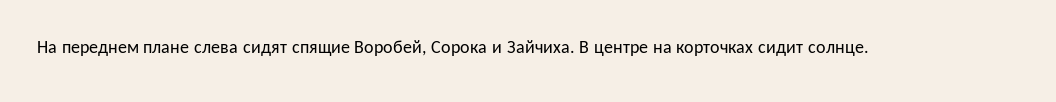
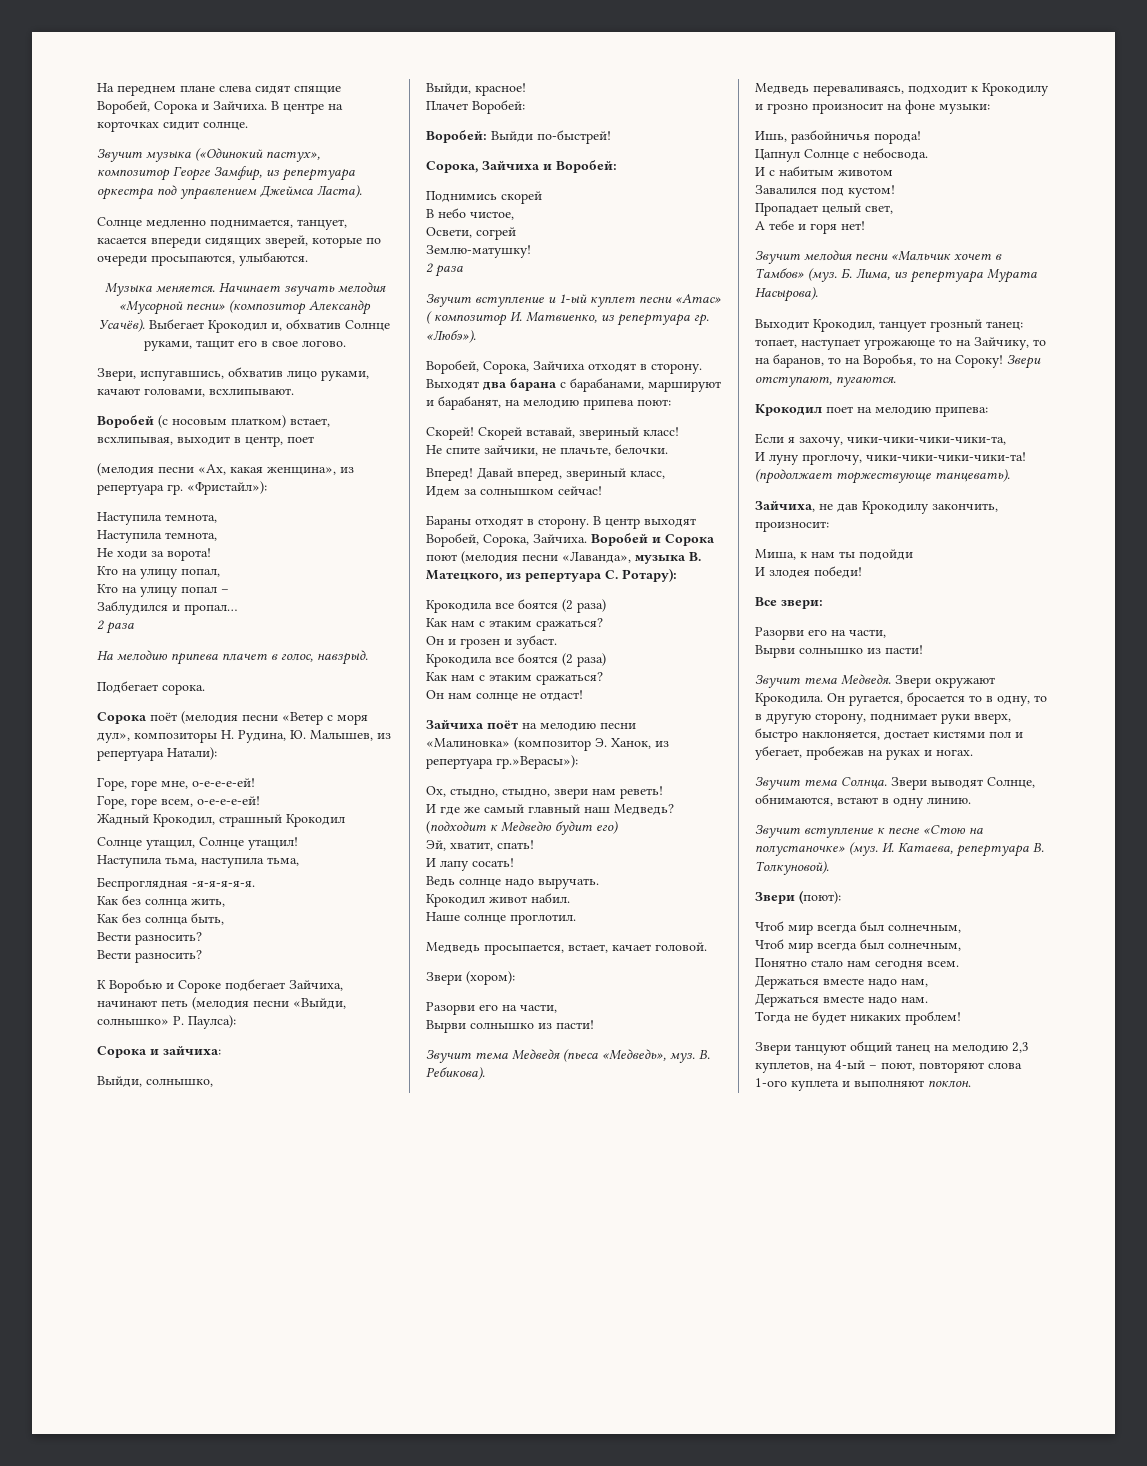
+ Звучит музыка («Одинокий пастух», композитор Георге Замфир, из репертуара оркестра под управлением Джеймса Ласта).
+ Солнце медленно поднимается, танцует, касается впереди сидящих зверей, которые по очереди просыпаются, улыбаются.
+ Музыка меняется. Начинает звучать мелодия «Мусорной песни» (композитор Александр Усачёв). Выбегает Крокодил и, обхватив Солнце руками, тащит его в свое логово.
+ Звери, испугавшись, обхватив лицо руками, качают головами, всхлипывают.
+ Воробей (с носовым платком) встает, всхлипывая, выходит в центр, поет
+ (мелодия песни «Ах, какая женщина», из репертуара гр. «Фристайл»):
+ Наступила темнота,
+ Наступила темнота,
+ Не ходи за ворота!
+ Кто на улицу попал,
+ Кто на улицу попал –
+ Заблудился и пропал…
+ 2 раза
+ На мелодию припева плачет в голос, навзрыд.
+ Подбегает сорока.
+ Сорока поёт (мелодия песни «Ветер с моря дул», композиторы Н. Рудина, Ю. Малышев, из репертуара Натали):
+ Горе, горе мне, о-е-е-е-ей!
+ Горе, горе всем, о-е-е-е-ей!
+ Жадный Крокодил, страшный Крокодил
+ Солнце утащил, Солнце утащил!
+ Наступила тьма, наступила тьма,
+ Беспроглядная -я-я-я-я-я.
+ Как без солнца жить,
+ Как без солнца быть,
+ Вести разносить?
+ Вести разносить?
+ К Воробью и Сороке подбегает Зайчиха, начинают петь (мелодия песни «Выйди, солнышко» Р. Паулса):
+ Сорока и зайчиха:
+ Выйди, солнышко,
+ Выйди, красное!
+ Плачет Воробей:
+ Воробей: Выйди по-быстрей!
+ Сорока, Зайчиха и Воробей:
+ Поднимись скорей
+ В небо чистое,
+ Освети, согрей
+ Землю-матушку!
+ 2 раза
+ Звучит вступление и 1-ый куплет песни «Атас» ( композитор И. Матвиенко, из репертуара гр. «Любэ»).
+ Воробей, Сорока, Зайчиха отходят в сторону. Выходят два барана с барабанами, маршируют и барабанят, на мелодию припева поют:
+ Скорей! Скорей вставай, звериный класс!
+ Не спите зайчики, не плачьте, белочки.
+ Вперед! Давай вперед, звериный класс,
+ Идем за солнышком сейчас!
+ Бараны отходят в сторону. В центр выходят Воробей, Сорока, Зайчиха. Воробей и Сорока поют (мелодия песни «Лаванда», музыка В. Матецкого, из репертуара С. Ротару):
+ Крокодила все боятся (2 раза)
+ Как нам с этаким сражаться?
+ Он и грозен и зубаст.
+ Крокодила все боятся (2 раза)
+ Как нам с этаким сражаться?
+ Он нам солнце не отдаст!
+ Зайчиха поёт на мелодию песни «Малиновка» (композитор Э. Ханок, из репертуара гр.»Верасы»):
+ Ох, стыдно, стыдно, звери нам реветь!
+ И где же самый главный наш Медведь? (подходит к Медведю будит его)
+ Эй, хватит, спать!
+ И лапу сосать!
+ Ведь солнце надо выручать.
+ Крокодил живот набил.
+ Наше солнце проглотил.
+ Медведь просыпается, встает, качает головой.
+ Звери (хором):
+ Разорви его на части,
+ Вырви солнышко из пасти!
+ Звучит тема Медведя (пьеса «Медведь», муз. В. Ребикова).
+ Медведь переваливаясь, подходит к Крокодилу и грозно произносит на фоне музыки:
+ Ишь, разбойничья порода!
+ Цапнул Солнце с небосвода.
+ И с набитым животом
+ Завалился под кустом!
+ Пропадает целый свет,
+ А тебе и горя нет!
+ Звучит мелодия песни «Мальчик хочет в Тамбов» (муз. Б. Лима, из репертуара Мурата Насырова).
+ Выходит Крокодил, танцует грозный танец: топает, наступает угрожающе то на Зайчику, то на баранов, то на Воробья, то на Сороку! Звери отступают, пугаются.
+ Крокодил поет на мелодию припева:
+ Если я захочу, чики-чики-чики-чики-та,
+ И луну проглочу, чики-чики-чики-чики-та! (продолжает торжествующе танцевать).
+ Зайчиха, не дав Крокодилу закончить, произносит:
+ Миша, к нам ты подойди
+ И злодея победи!
+ Все звери:
+ Разорви его на части,
+ Вырви солнышко из пасти!
+ Звучит тема Медведя. Звери окружают Крокодила. Он ругается, бросается то в одну, то в другую сторону, поднимает руки вверх, быстро наклоняется, достает кистями пол и убегает, пробежав на руках и ногах.
+ Звучит тема Солнца. Звери выводят Солнце, обнимаются, встают в одну линию.
+ Звучит вступление к песне «Стою на полустаночке» (муз. И. Катаева, репертуара В. Толкуновой).
+ Звери (поют):
+ Чтоб мир всегда был солнечным,
+ Чтоб мир всегда был солнечным,
+ Понятно стало нам сегодня всем.
+ Держаться вместе надо нам,
+ Держаться вместе надо нам.
+ Тогда не будет никаких проблем!
+ Звери танцуют общий танец на мелодию 2,3 куплетов, на 4-ый – поют, повторяют слова 1-ого куплета и выполняют поклон.

